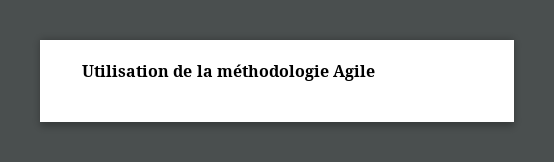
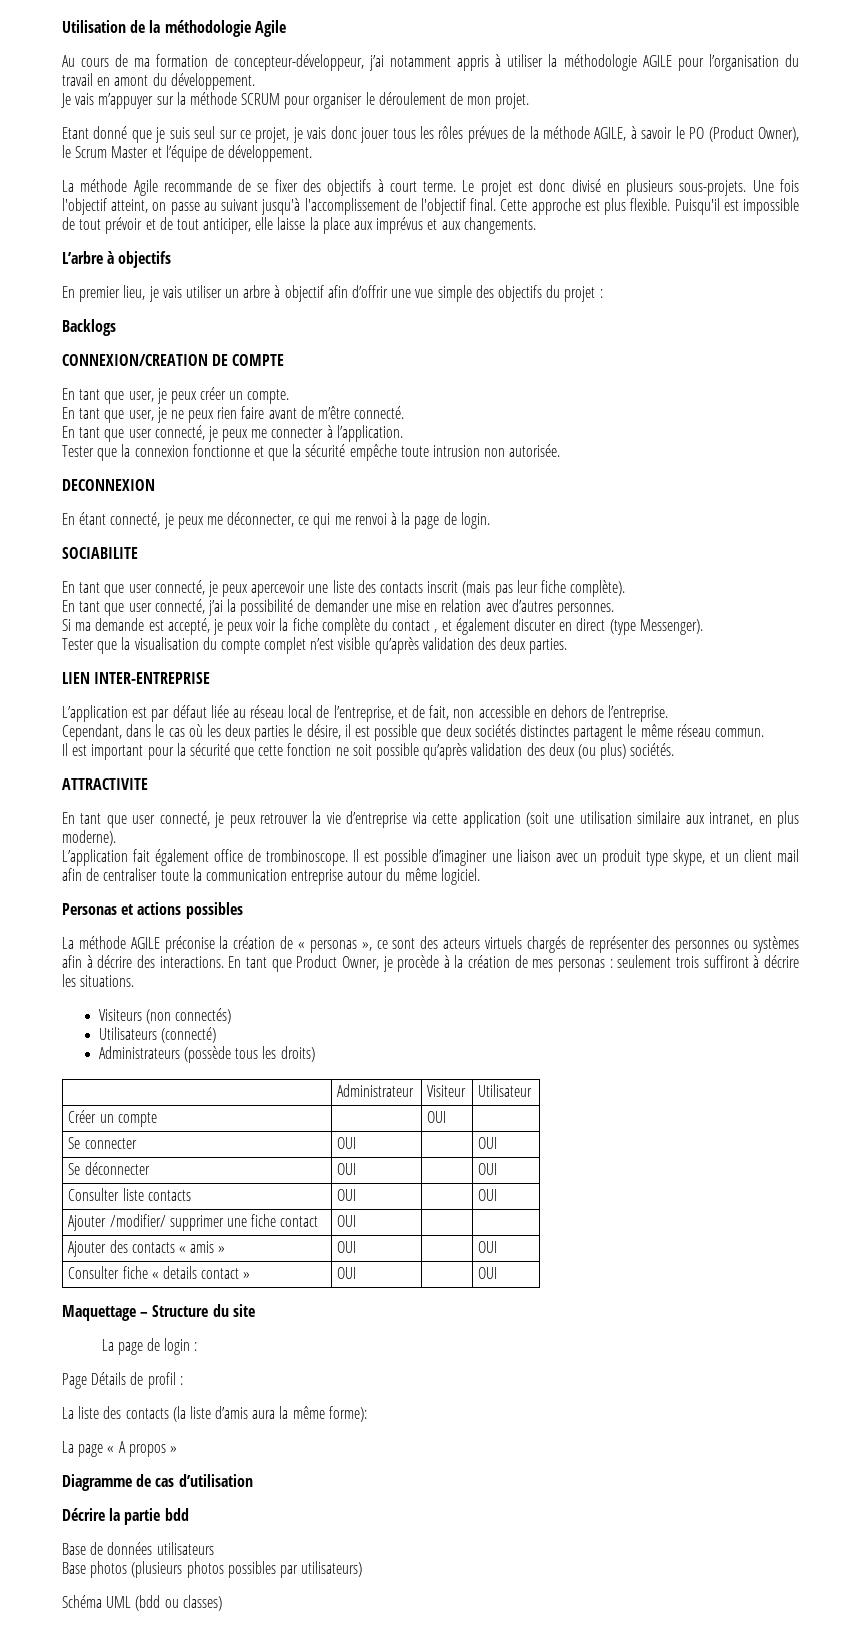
+ Au cours de ma formation de concepteur-développeur, j’ai notamment appris à utiliser la méthodologie AGILE pour l’organisation du travail en amont du développement.
+ Je vais m’appuyer sur la méthode SCRUM pour organiser le déroulement de mon projet.
+ Etant donné que je suis seul sur ce projet, je vais donc jouer tous les rôles prévues de la méthode AGILE, à savoir le PO (Product Owner), le Scrum Master et l’équipe de développement.
+ La méthode Agile recommande de se fixer des objectifs à court terme. Le projet est donc divisé en plusieurs sous-projets. Une fois l'objectif atteint, on passe au suivant jusqu'à l'accomplissement de l'objectif final. Cette approche est plus flexible. Puisqu'il est impossible de tout prévoir et de tout anticiper, elle laisse la place aux imprévus et aux changements.
+ L’arbre à objectifs
+ En premier lieu, je vais utiliser un arbre à objectif afin d’offrir une vue simple des objectifs du projet :
+ Backlogs
+ CONNEXION/CREATION DE COMPTE
+ En tant que user, je peux créer un compte.
+ En tant que user, je ne peux rien faire avant de m’être connecté.
+ En tant que user connecté, je peux me connecter à l’application.
+ Tester que la connexion fonctionne et que la sécurité empêche toute intrusion non autorisée.
+ DECONNEXION
+ En étant connecté, je peux me déconnecter, ce qui me renvoi à la page de login.
+ SOCIABILITE
+ En tant que user connecté, je peux apercevoir une liste des contacts inscrit (mais pas leur fiche complète).
+ En tant que user connecté, j’ai la possibilité de demander une mise en relation avec d’autres personnes.
+ Si ma demande est accepté, je peux voir la fiche complète du contact , et également discuter en direct (type Messenger).
+ Tester que la visualisation du compte complet n’est visible qu’après validation des deux parties.
+ LIEN INTER-ENTREPRISE
+ L’application est par défaut liée au réseau local de l’entreprise, et de fait, non accessible en dehors de l’entreprise.
+ Cependant, dans le cas où les deux parties le désire, il est possible que deux sociétés distinctes partagent le même réseau commun.
+ Il est important pour la sécurité que cette fonction ne soit possible qu’après validation des deux (ou plus) sociétés.
+ ATTRACTIVITE
+ En tant que user connecté, je peux retrouver la vie d’entreprise via cette application (soit une utilisation similaire aux intranet, en plus moderne).
+ L’application fait également office de trombinoscope. Il est possible d’imaginer une liaison avec un produit type skype, et un client mail afin de centraliser toute la communication entreprise autour du même logiciel.
+ Personas et actions possibles
+ La méthode AGILE préconise la création de « personas », ce sont des acteurs virtuels chargés de représenter des personnes ou systèmes afin à décrire des interactions. En tant que Product Owner, je procède à la création de mes personas : seulement trois suffiront à décrire les situations.
+ Visiteurs (non connectés)
+ Utilisateurs (connecté)
+ Administrateurs (possède tous les droits)
+ | Administrateur | Visiteur | Utilisateur
+ Créer un compte | | OUI |
+ Se connecter | OUI | | OUI
+ Se déconnecter | OUI | | OUI
+ Consulter liste contacts | OUI | | OUI
+ Ajouter /modifier/ supprimer une fiche contact | OUI | |
+ Ajouter des contacts « amis » | OUI | | OUI
+ Consulter fiche « details contact » | OUI | | OUI
+ Maquettage – Structure du site
+ La page de login :
+ Page Détails de profil :
+ La liste des contacts (la liste d’amis aura la même forme):
+ La page « A propos »
+ Diagramme de cas d’utilisation
+ Décrire la partie bdd
+ Base de données utilisateurs
+ Base photos (plusieurs photos possibles par utilisateurs)
+ Schéma UML (bdd ou classes)

